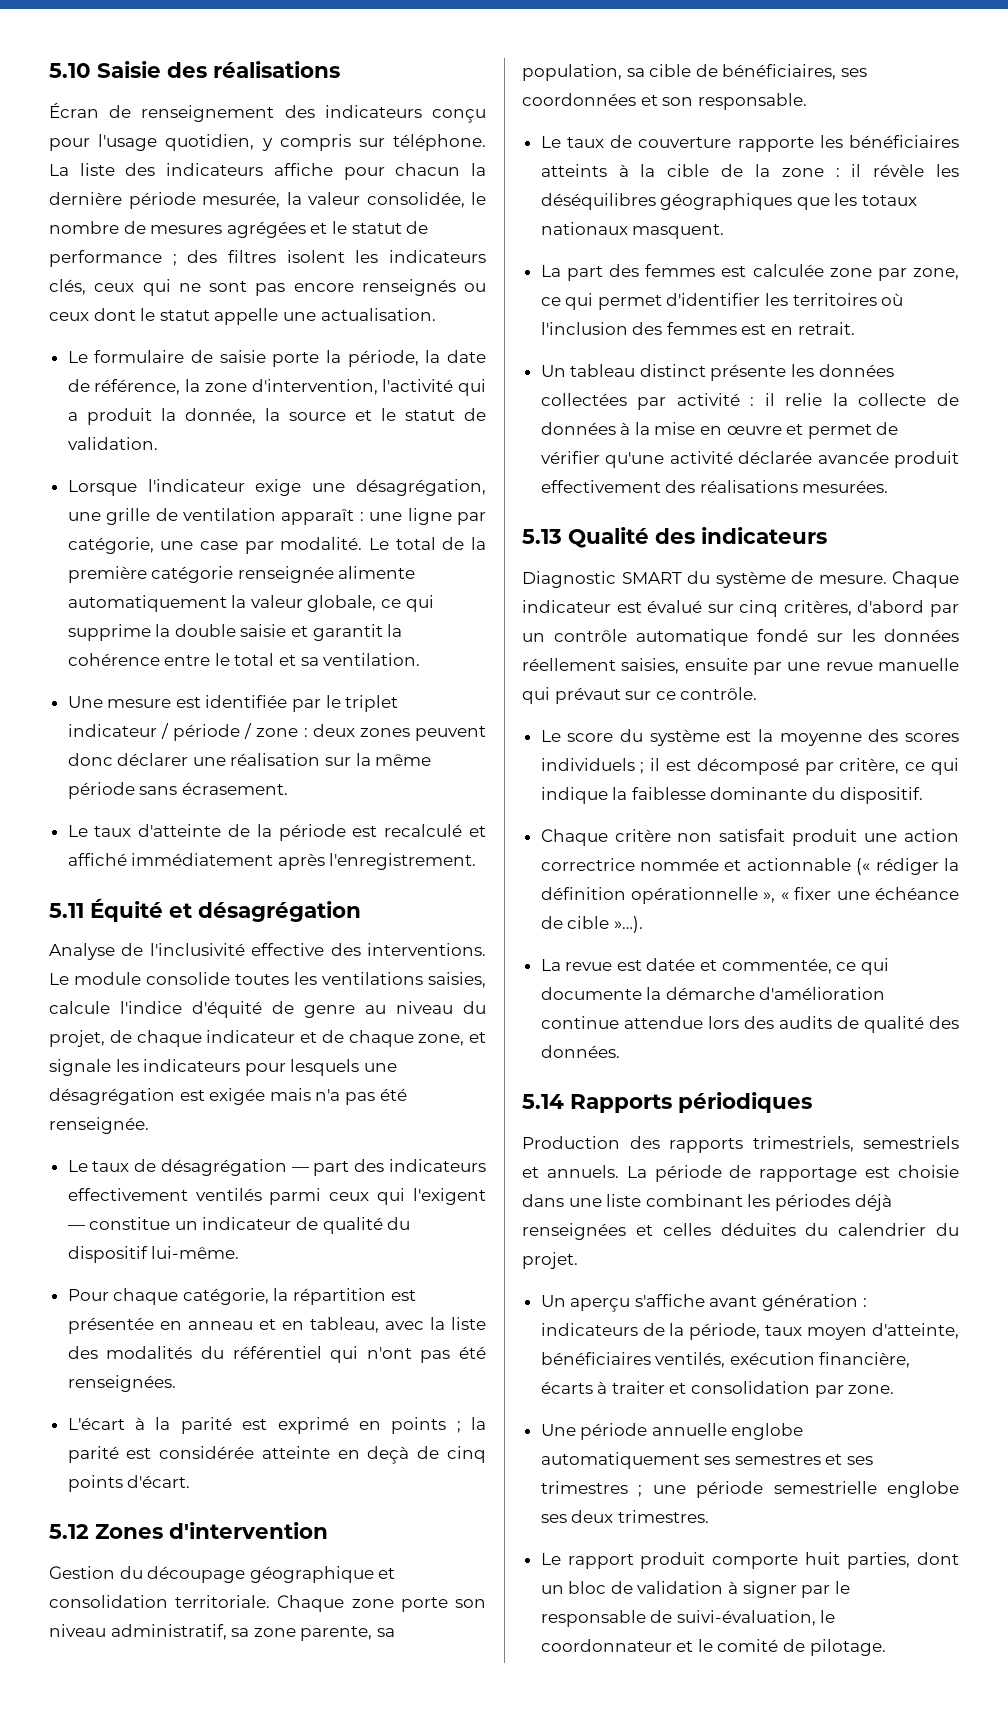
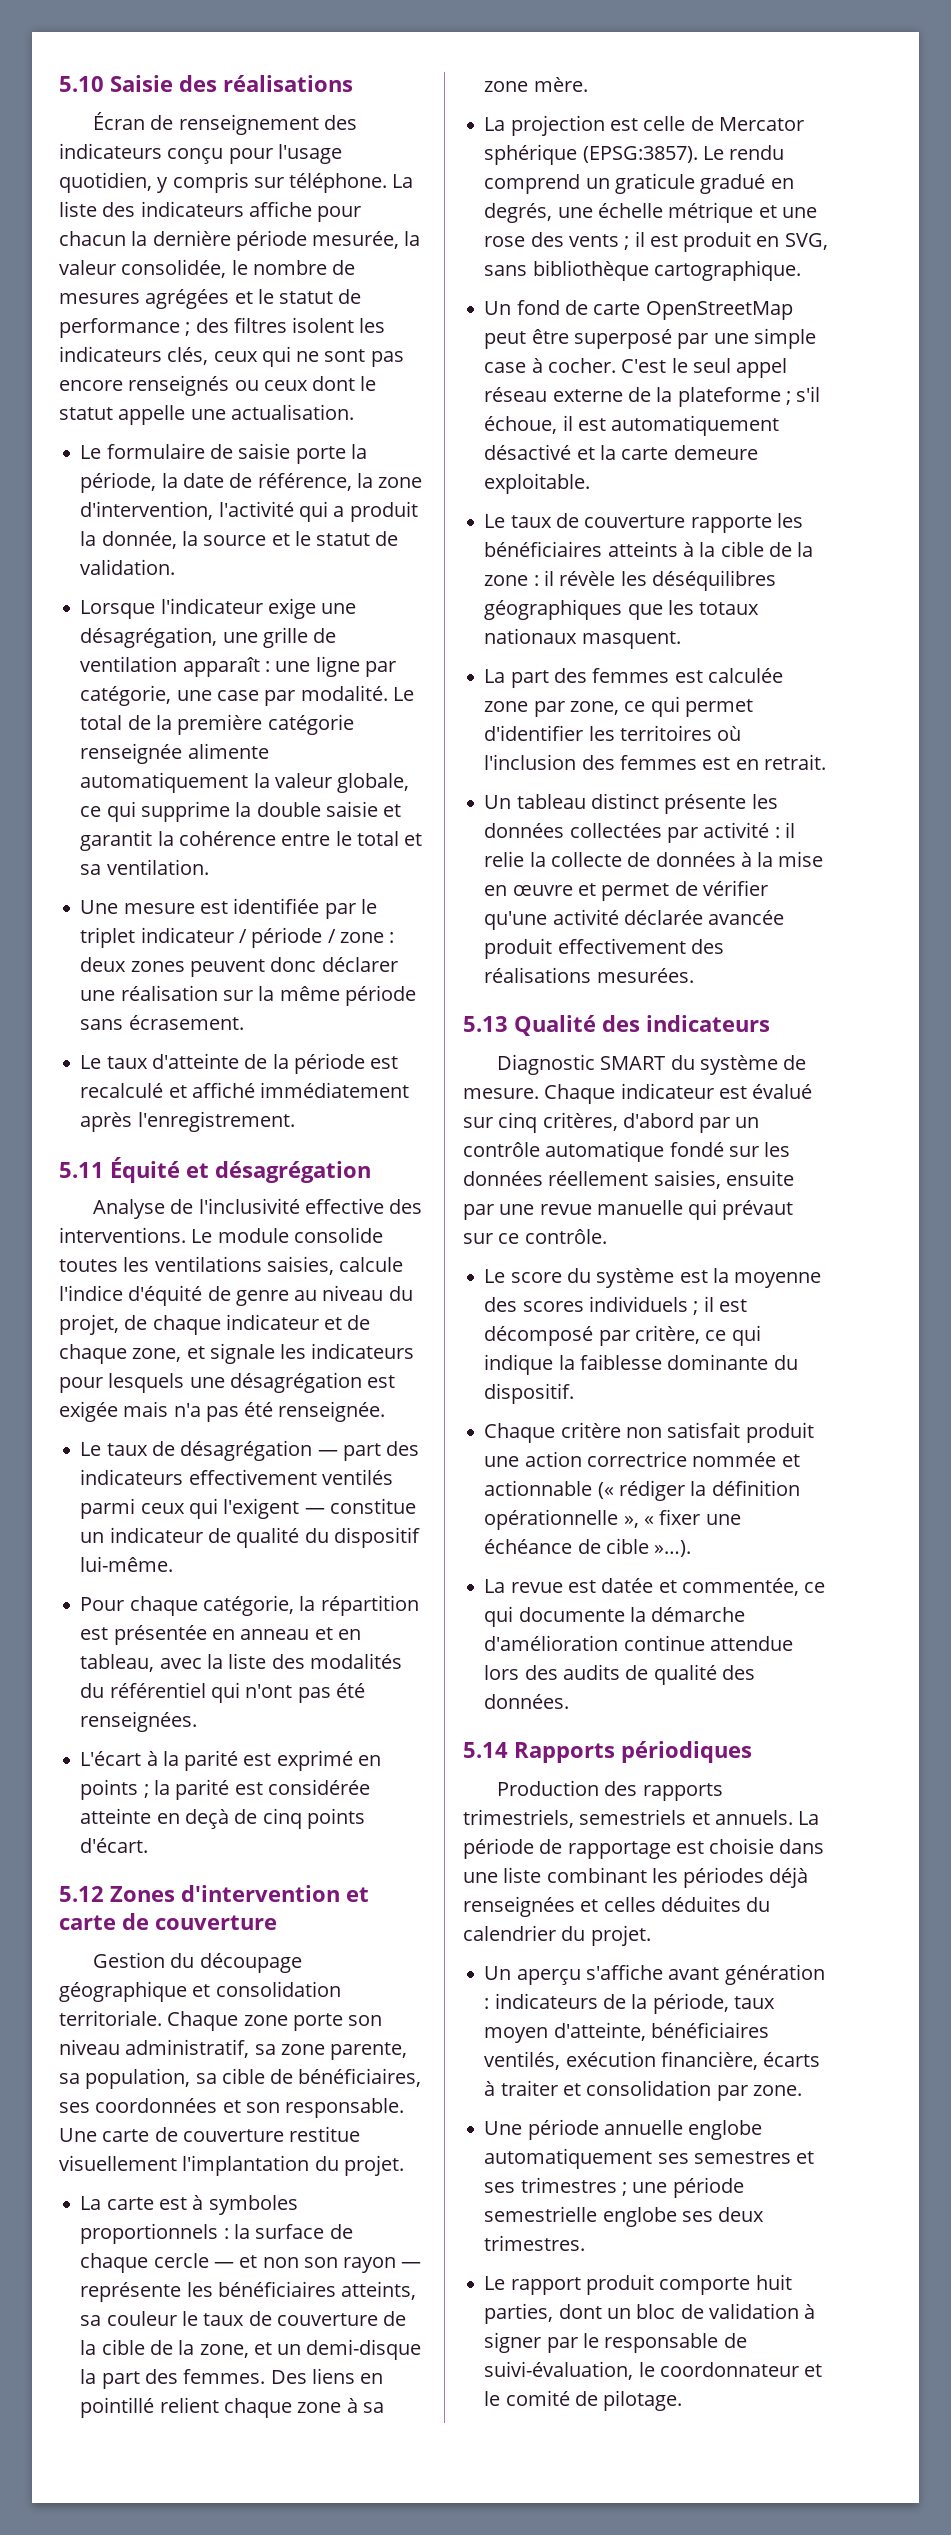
- 5.12 Zones d'intervention
+ 5.12 Zones d'intervention et carte de couverture
+ Une carte de couverture restitue visuellement l'implantation du projet.
+ La carte est à symboles proportionnels : la surface de chaque cercle — et non son rayon — représente les bénéficiaires atteints, sa couleur le taux de couverture de la cible de la zone, et un demi-disque la part des femmes. Des liens en pointillé relient chaque zone à sa zone mère.
+ La projection est celle de Mercator sphérique (EPSG:3857). Le rendu comprend un graticule gradué en degrés, une échelle métrique et une rose des vents ; il est produit en SVG, sans bibliothèque cartographique.
+ Un fond de carte OpenStreetMap peut être superposé par une simple case à cocher. C'est le seul appel réseau externe de la plateforme ; s'il échoue, il est automatiquement désactivé et la carte demeure exploitable.

